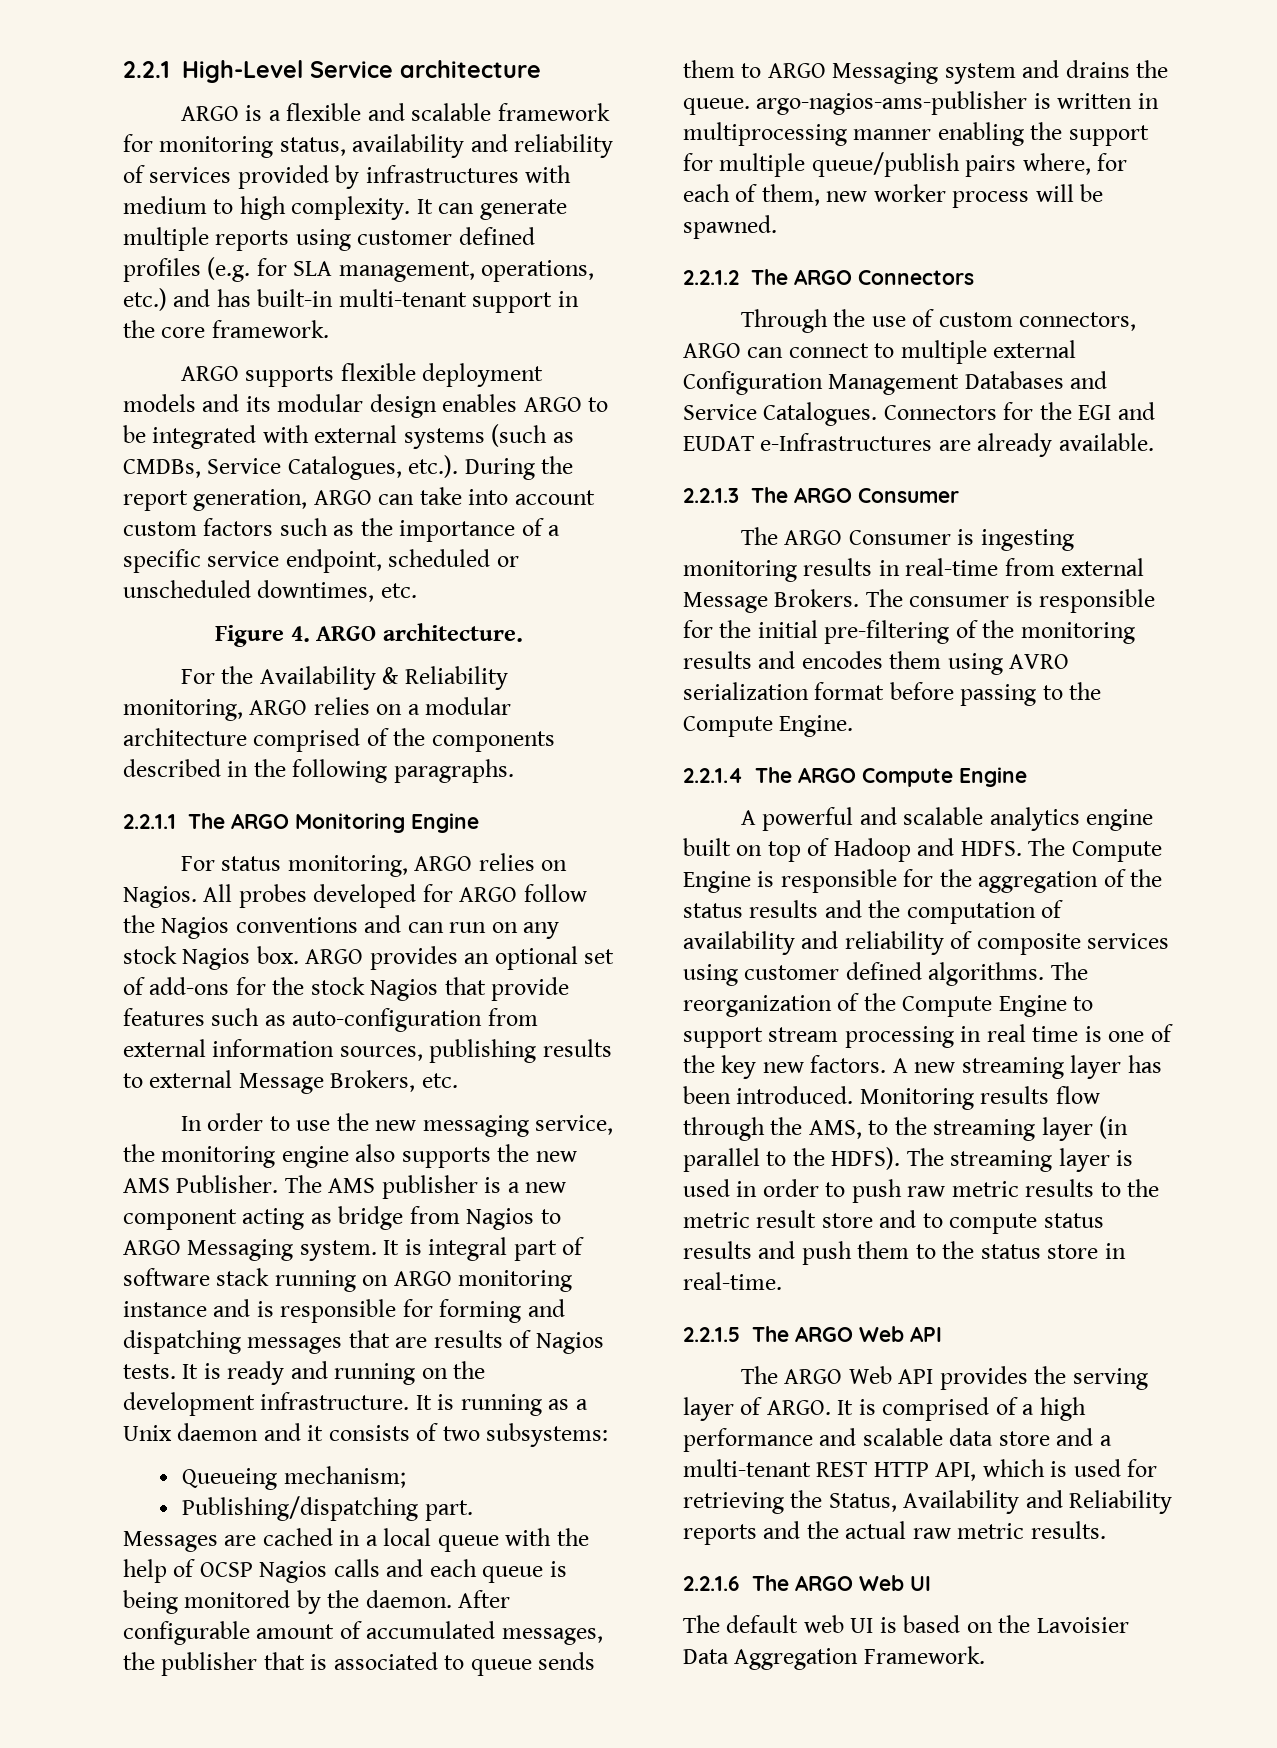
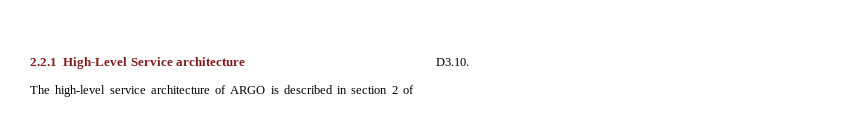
- ARGO is a flexible and scalable framework for monitoring status, availability and reliability of services provided by infrastructures with medium to high complexity. It can generate multiple reports using customer defined profiles (e.g. for SLA management, operations, etc.) and has built-in multi-tenant support in the core framework.
- ARGO supports flexible deployment models and its modular design enables ARGO to be integrated with external systems (such as CMDBs, Service Catalogues, etc.). During the report generation, ARGO can take into account custom factors such as the importance of a specific service endpoint, scheduled or unscheduled downtimes, etc.
- Figure 4. ARGO architecture.
- For the Availability & Reliability monitoring, ARGO relies on a modular architecture comprised of the components described in the following paragraphs.
- 2.2.1.1 The ARGO Monitoring Engine
- For status monitoring, ARGO relies on Nagios. All probes developed for ARGO follow the Nagios conventions and can run on any stock Nagios box. ARGO provides an optional set of add-ons for the stock Nagios that provide features such as auto-configuration from external information sources, publishing results to external Message Brokers, etc.
- In order to use the new messaging service, the monitoring engine also supports the new AMS Publisher. The AMS publisher is a new component acting as bridge from Nagios to ARGO Messaging system. It is integral part of software stack running on ARGO monitoring instance and is responsible for forming and dispatching messages that are results of Nagios tests. It is ready and running on the development infrastructure. It is running as a Unix daemon and it consists of two subsystems:
- Queueing mechanism;
- Publishing/dispatching part.
- Messages are cached in a local queue with the help of OCSP Nagios calls and each queue is being monitored by the daemon. After configurable amount of accumulated messages, the publisher that is associated to queue sends them to ARGO Messaging system and drains the queue. argo-nagios-ams-publisher is written in multiprocessing manner enabling the support for multiple queue/publish pairs where, for each of them, new worker process will be spawned.
- 2.2.1.2 The ARGO Connectors
- Through the use of custom connectors, ARGO can connect to multiple external Configuration Management Databases and Service Catalogues. Connectors for the EGI and EUDAT e-Infrastructures are already available.
- 2.2.1.3 The ARGO Consumer
- The ARGO Consumer is ingesting monitoring results in real-time from external Message Brokers. The consumer is responsible for the initial pre-filtering of the monitoring results and encodes them using AVRO serialization format before passing to the Compute Engine.
- 2.2.1.4 The ARGO Compute Engine
- A powerful and scalable analytics engine built on top of Hadoop and HDFS. The Compute Engine is responsible for the aggregation of the status results and the computation of availability and reliability of composite services using customer defined algorithms. The reorganization of the Compute Engine to support stream processing in real time is one of the key new factors. A new streaming layer has been introduced. Monitoring results flow through the AMS, to the streaming layer (in parallel to the HDFS). The streaming layer is used in order to push raw metric results to the metric result store and to compute status results and push them to the status store in real-time.
- 2.2.1.5 The ARGO Web API
- The ARGO Web API provides the serving layer of ARGO. It is comprised of a high performance and scalable data store and a multi-tenant REST HTTP API, which is used for retrieving the Status, Availability and Reliability reports and the actual raw metric results.
- 2.2.1.6 The ARGO Web UI
- The default web UI is based on the Lavoisier Data Aggregation Framework.
+ The high-level service architecture of ARGO is described in section 2 of D3.10.

